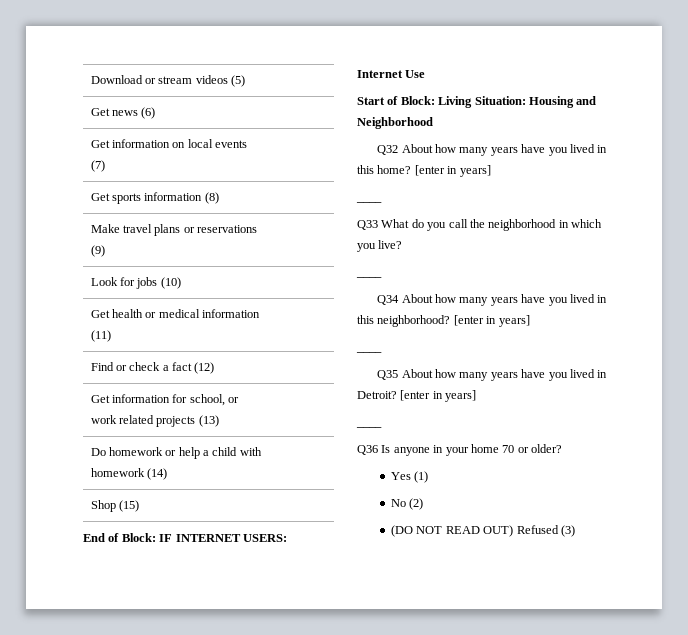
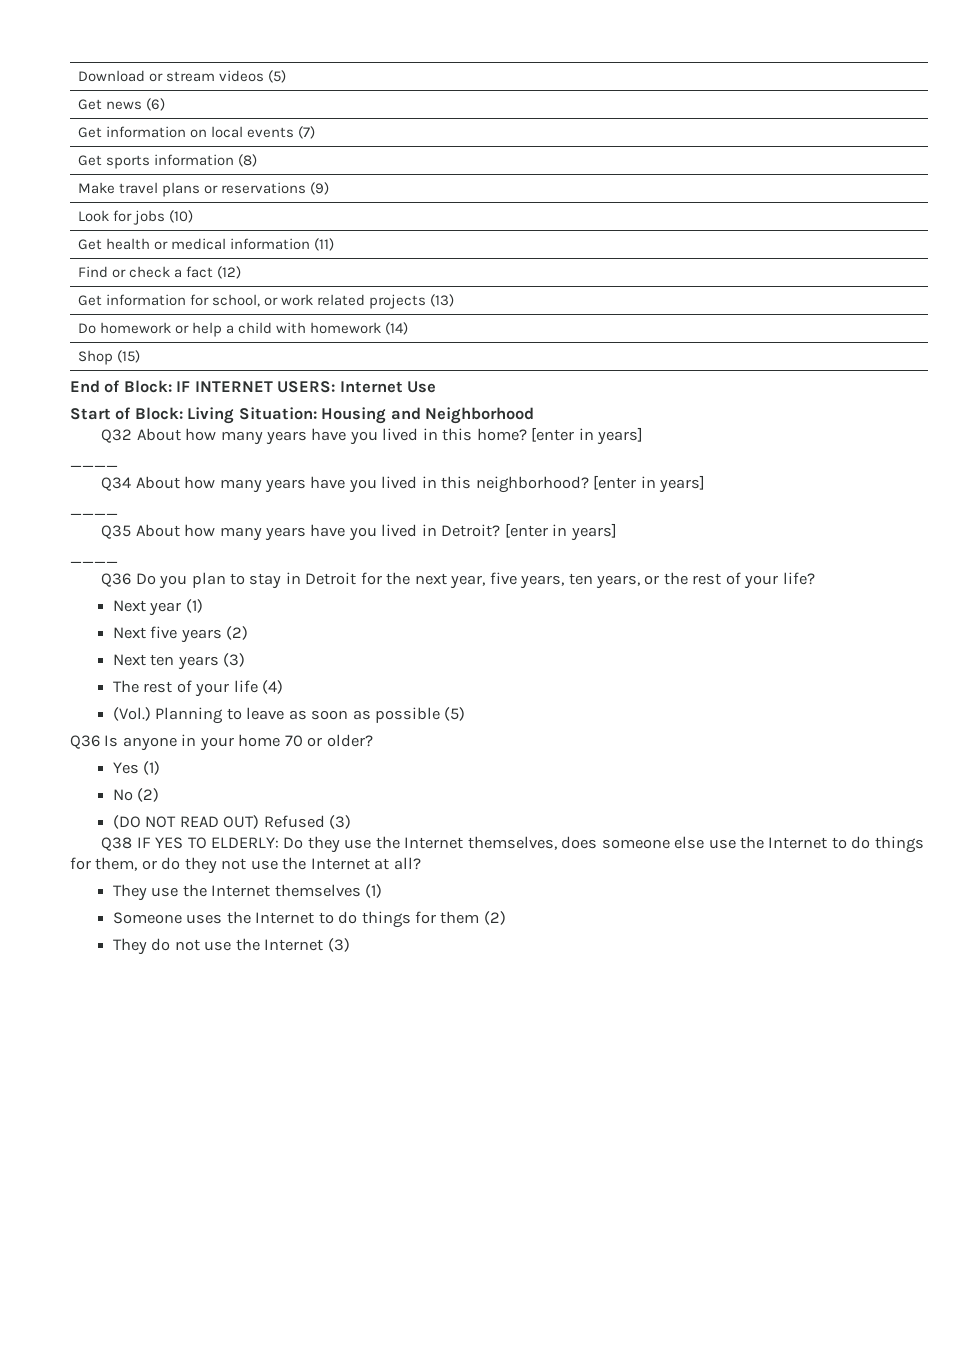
- Q33 What do you call the neighborhood in which you live?
- ____
+ Q36 Do you plan to stay in Detroit for the next year, five years, ten years, or the rest of your life?
+ Next year (1)
+ Next five years (2)
+ Next ten years (3)
+ The rest of your life (4)
+ (Vol.) Planning to leave as soon as possible (5)
+ Q38 IF YES TO ELDERLY: Do they use the Internet themselves, does someone else use the Internet to do things for them, or do they not use the Internet at all?
+ They use the Internet themselves (1)
+ Someone uses the Internet to do things for them (2)
+ They do not use the Internet (3)

